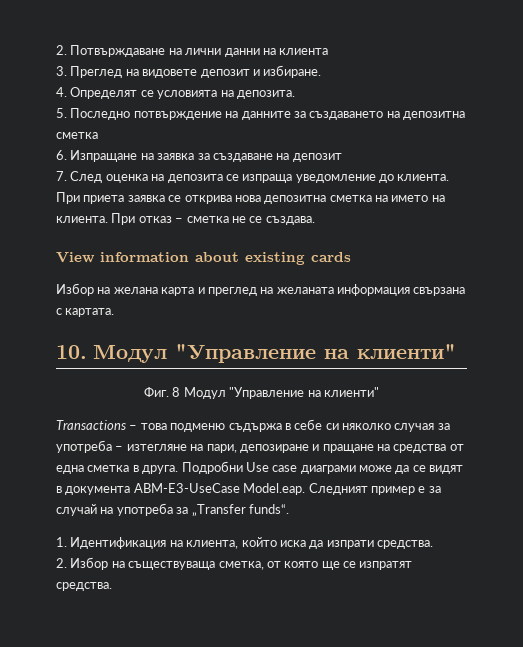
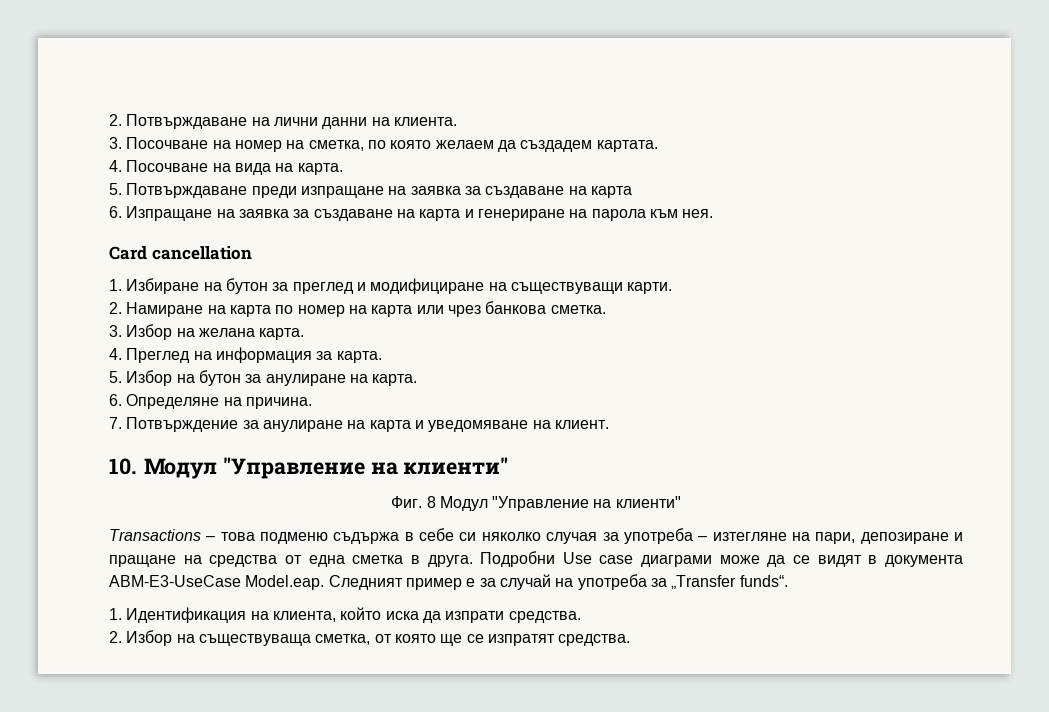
- 2. Потвърждаване на лични данни на клиента
- 3. Преглед на видовете депозит и избиране.
- 4. Определят се условията на депозита.
- 5. Последно потвърждение на данните за създаването на депозитна сметка
+ 2. Потвърждаване на лични данни на клиента.
+ 3. Посочване на номер на сметка, по която желаем да създадем картата.
+ 4. Посочване на вида на карта.
+ 5. Потвърждаване преди изпращане на заявка за създаване на карта
- 6. Изпращане на заявка за създаване на депозит
- 7. След оценка на депозита се изпраща уведомление до клиента. При приета заявка се открива нова депозитна сметка на името на клиента. При отказ – сметка не се създава.
- View information about existing cards
- Избор на желана карта и преглед на желаната информация свързана с картата.
+ 6. Изпращане на заявка за създаване на карта и генериране на парола към нея.
+ Card cancellation
+ 1. Избиране на бутон за преглед и модифициране на съществуващи карти.
+ 2. Намиране на карта по номер на карта или чрез банкова сметка.
+ 3. Избор на желана карта.
+ 4. Преглед на информация за карта.
+ 5. Избор на бутон за анулиране на карта.
+ 6. Определяне на причина.
+ 7. Потвърждение за анулиране на карта и уведомяване на клиент.

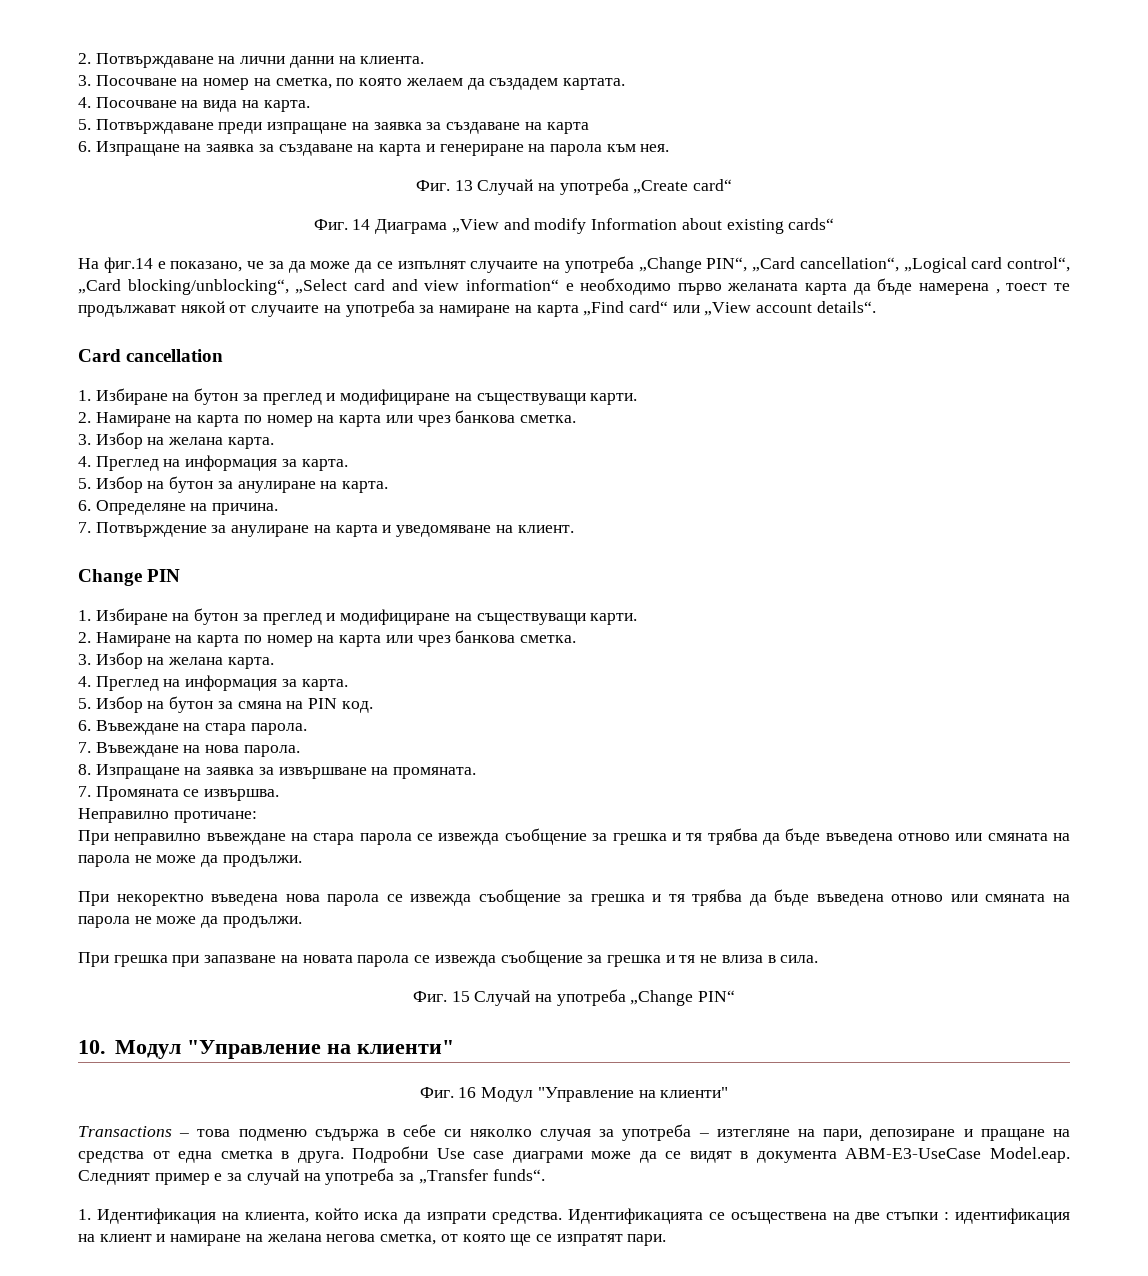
+ Фиг. 13 Случай на употреба „Create card“
+ Фиг. 14 Диаграма „View and modify Information about existing cards“
+ На фиг.14 е показано, че за да може да се изпълнят случаите на употреба „Change PIN“, „Card cancellation“, „Logical card control“, „Card blocking/unblocking“, „Select card and view information“ е необходимо първо желаната карта да бъде намерена , тоест те продължават някой от случаите на употреба за намиране на карта „Find card“ или „View account details“.
+ Change PIN
+ 1. Избиране на бутон за преглед и модифициране на съществуващи карти.
+ 2. Намиране на карта по номер на карта или чрез банкова сметка.
+ 3. Избор на желана карта.
+ 4. Преглед на информация за карта.
+ 5. Избор на бутон за смяна на PIN код.
+ 6. Въвеждане на стара парола.
+ 7. Въвеждане на нова парола.
+ 8. Изпращане на заявка за извършване на промяната.
+ 7. Промяната се извършва.
+ Неправилно протичане:
+ При неправилно въвеждане на стара парола се извежда съобщение за грешка и тя трябва да бъде въведена отново или смяната на парола не може да продължи.
+ При некоректно въведена нова парола се извежда съобщение за грешка и тя трябва да бъде въведена отново или смяната на парола не може да продължи.
+ При грешка при запазване на новата парола се извежда съобщение за грешка и тя не влиза в сила.
+ Фиг. 15 Случай на употреба „Change PIN“
- Фиг. 8 Модул "Управление на клиенти"
+ Фиг. 16 Модул "Управление на клиенти"
- 1. Идентификация на клиента, който иска да изпрати средства.
- 2. Избор на съществуваща сметка, от която ще се изпратят средства.
+ 1. Идентификация на клиента, който иска да изпрати средства. Идентификацията се осъществена на две стъпки : идентификация на клиент и намиране на желана негова сметка, от която ще се изпратят пари.

